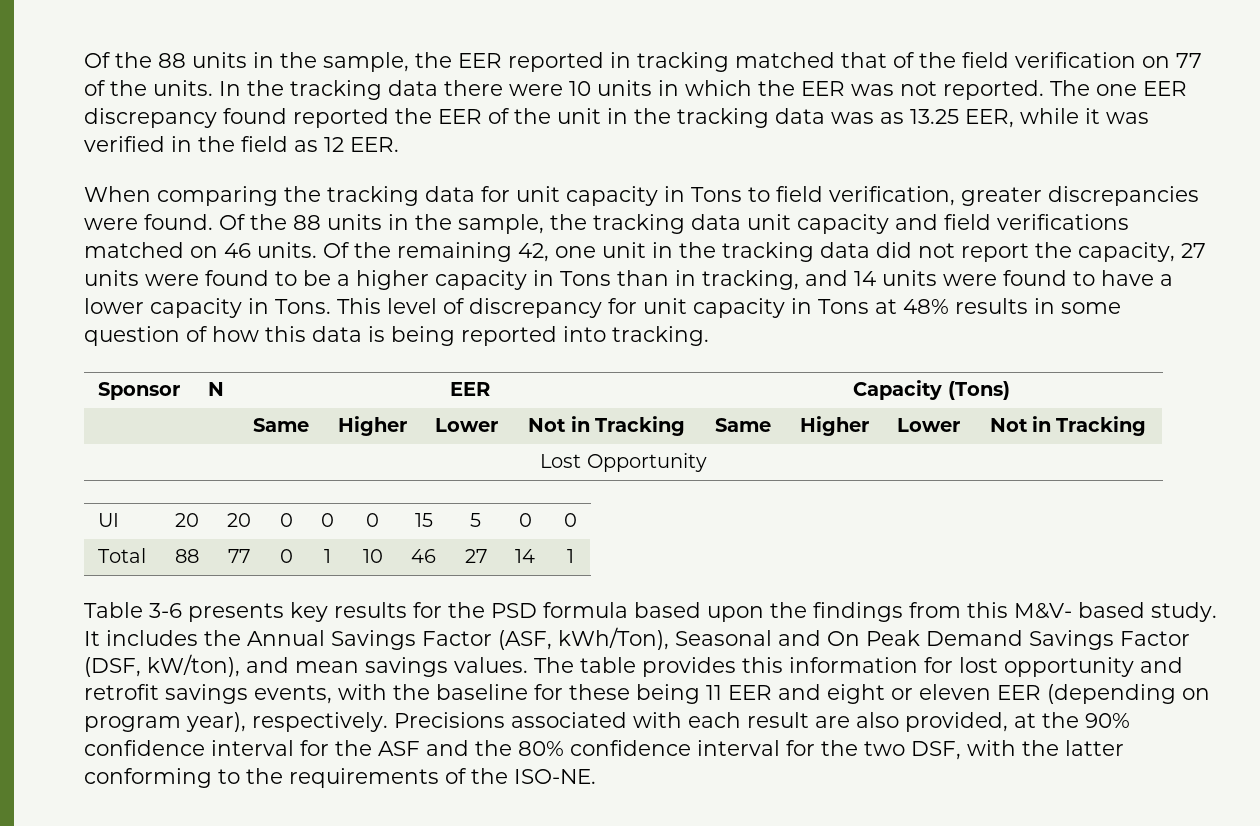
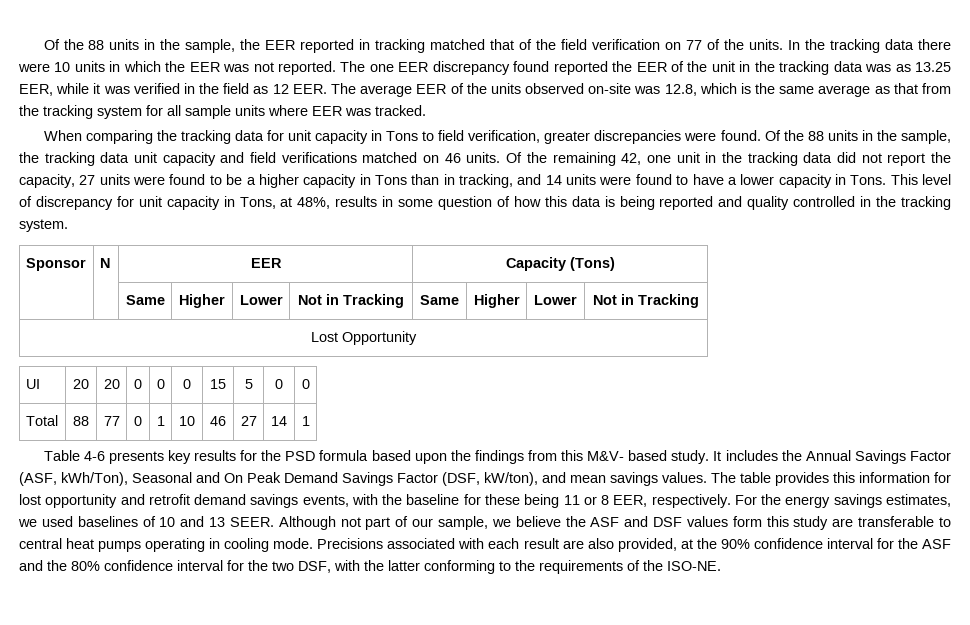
- The one EER discrepancy found reported the EER of the unit in the tracking data was as 13.25 EER, while it was verified in the field as 12 EER.
+ The one EER discrepancy found reported the EER of the unit in the tracking data was as 13.25 EER, while it was verified in the field as 12 EER. The average EER of the units observed on-site was 12.8, which is the same average as that from the tracking system for all sample units where EER was tracked.
- This level of discrepancy for unit capacity in Tons at 48% results in some question of how this data is being reported into tracking.
+ This level of discrepancy for unit capacity in Tons, at 48%, results in some question of how this data is being reported and quality controlled in the tracking system.
- Table 3-6 presents key results for the PSD formula based upon the findings from this M&V- based study.
+ Table 4-6 presents key results for the PSD formula based upon the findings from this M&V- based study.
- The table provides this information for lost opportunity and retrofit savings events, with the baseline for these being 11 EER and eight or eleven EER (depending on program year), respectively.
+ The table provides this information for lost opportunity and retrofit demand savings events, with the baseline for these being 11 or 8 EER, respectively. For the energy savings estimates, we used baselines of 10 and 13 SEER. Although not part of our sample, we believe the ASF and DSF values form this study are transferable to central heat pumps operating in cooling mode.

